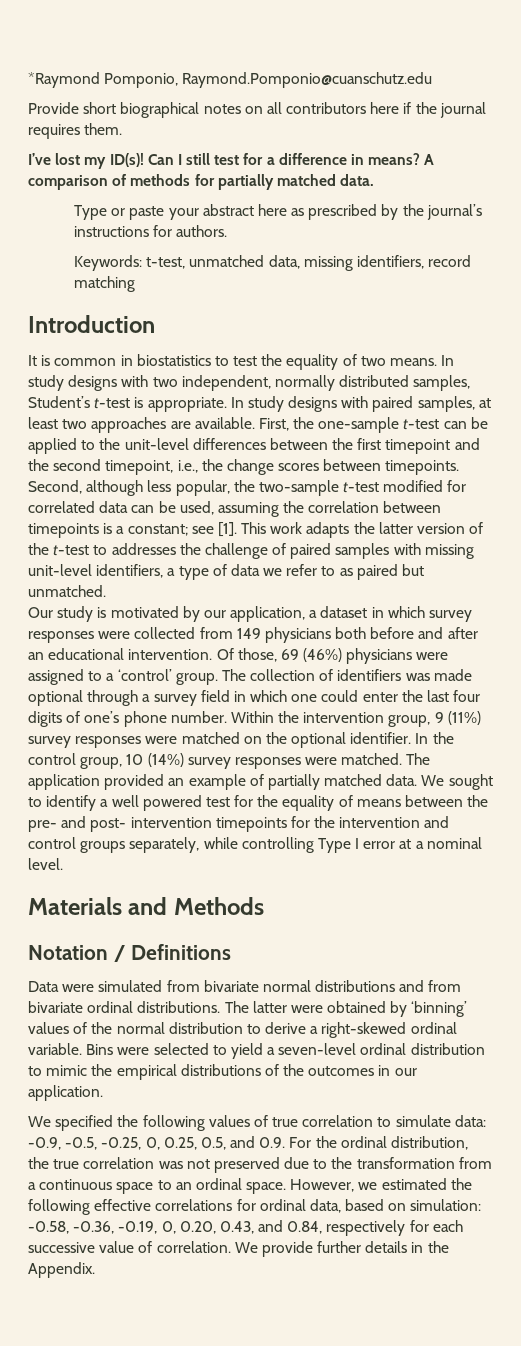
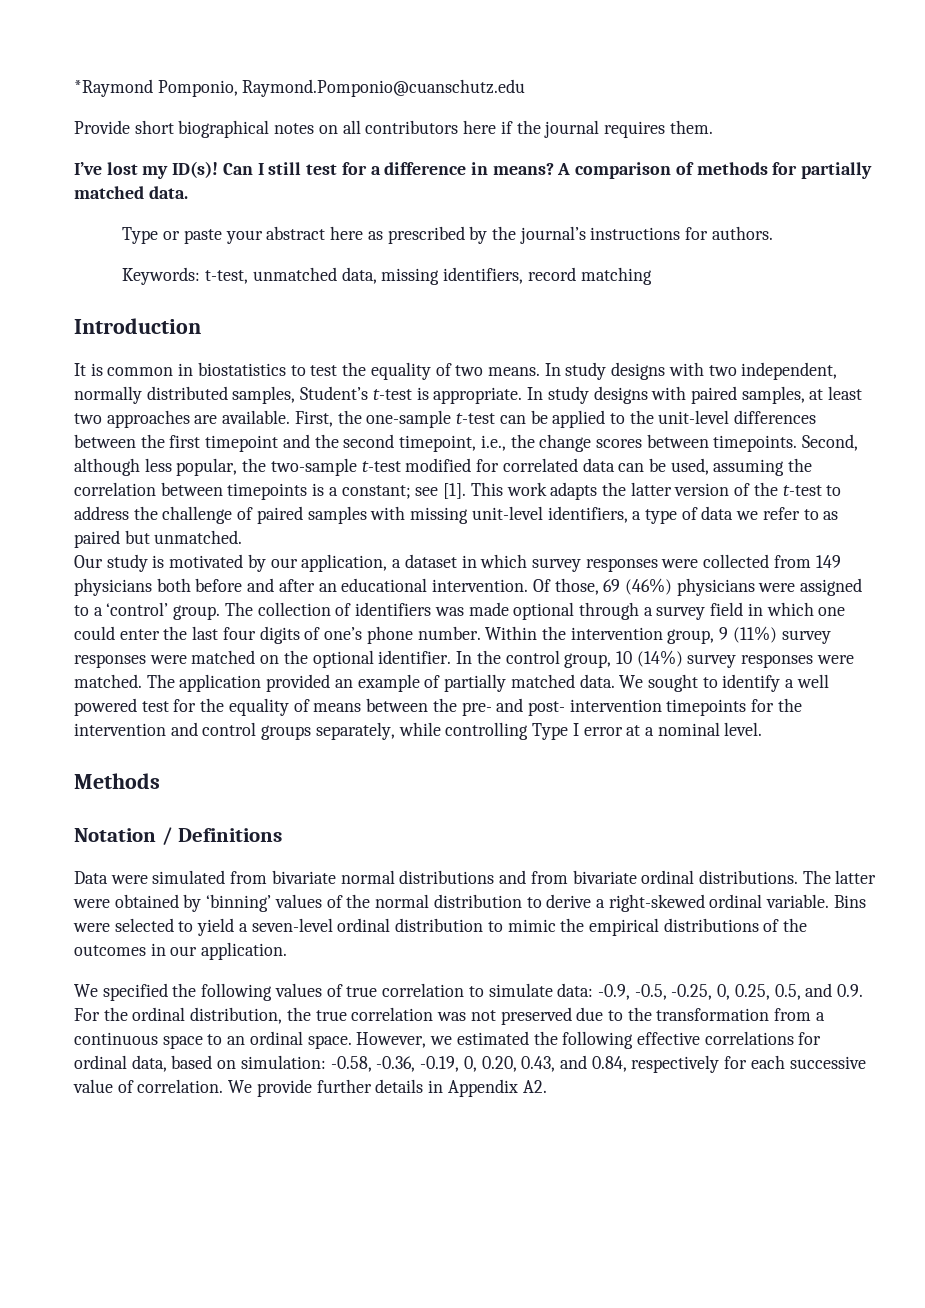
- This work adapts the latter version of the t-test to addresses the challenge of paired samples with missing unit-level identifiers, a type of data we refer to as paired but unmatched.
+ This work adapts the latter version of the t-test to address the challenge of paired samples with missing unit-level identifiers, a type of data we refer to as paired but unmatched.
- Materials and Methods
+ Methods
- We provide further details in the Appendix.
+ We provide further details in Appendix A2.

